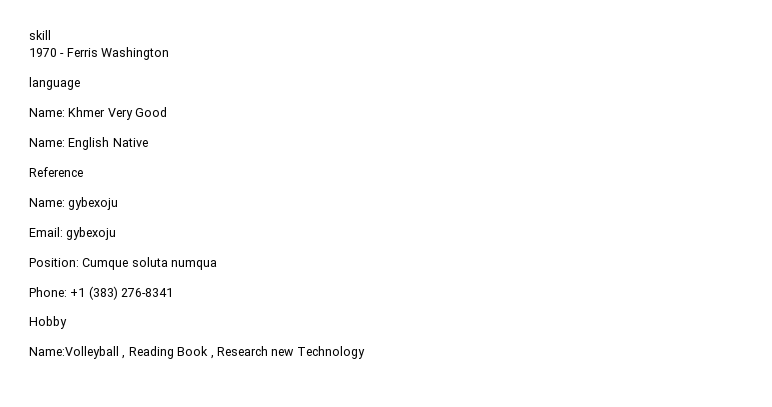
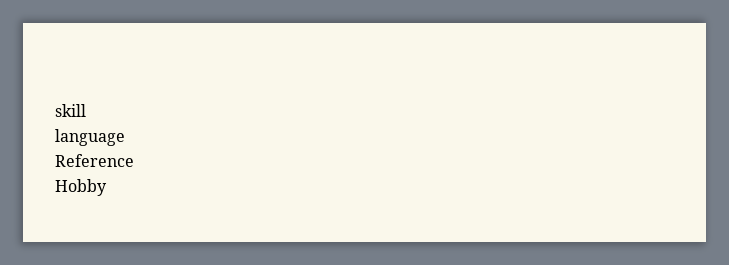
- 1970 - Ferris Washington
  language
- Name: Khmer Very Good
- Name: English Native
  Reference
- Name: gybexoju
- Email: gybexoju
- Position: Cumque soluta numqua
- Phone: +1 (383) 276-8341
  Hobby
- Name:Volleyball , Reading Book , Research new Technology

